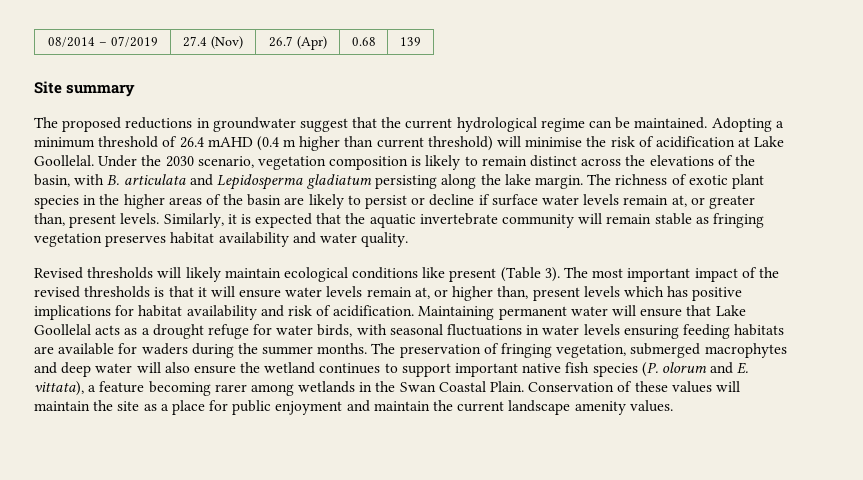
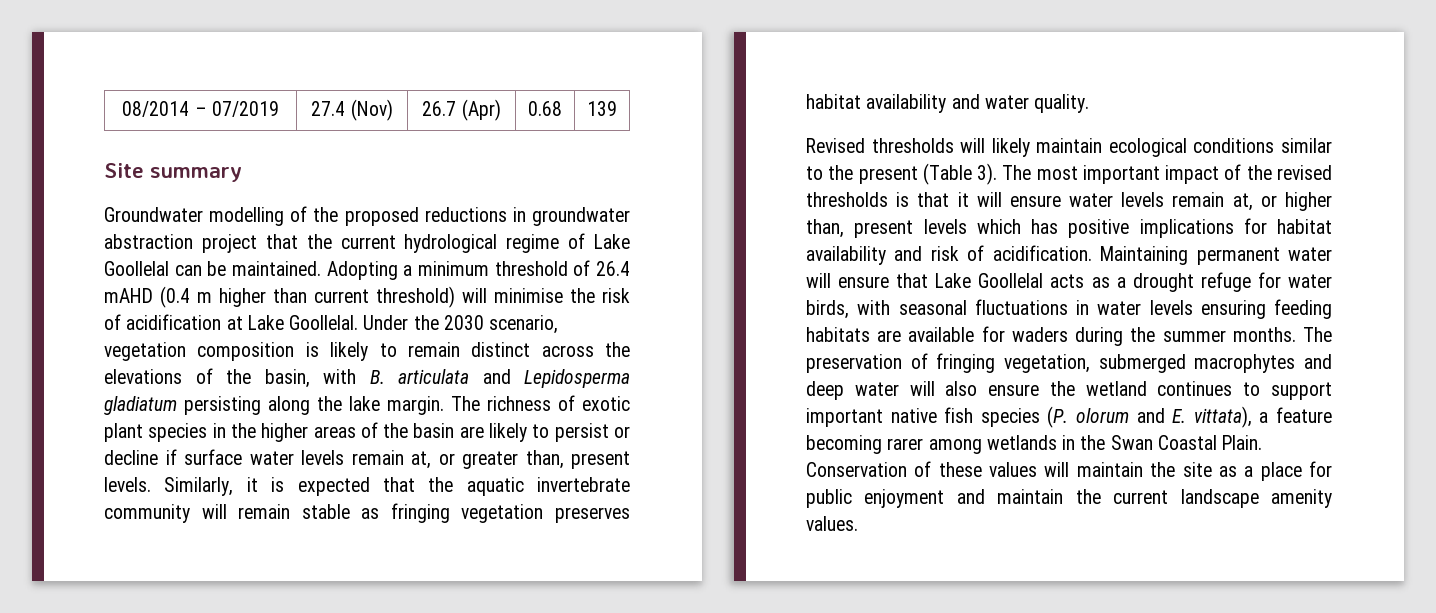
- The proposed reductions in groundwater suggest that the current hydrological regime can be maintained.
+ Groundwater modelling of the proposed reductions in groundwater abstraction project that the current hydrological regime of Lake Goollelal can be maintained.
- Revised thresholds will likely maintain ecological conditions like present (Table 3).
+ Revised thresholds will likely maintain ecological conditions similar to the present (Table 3).

